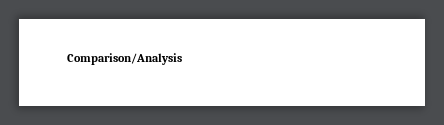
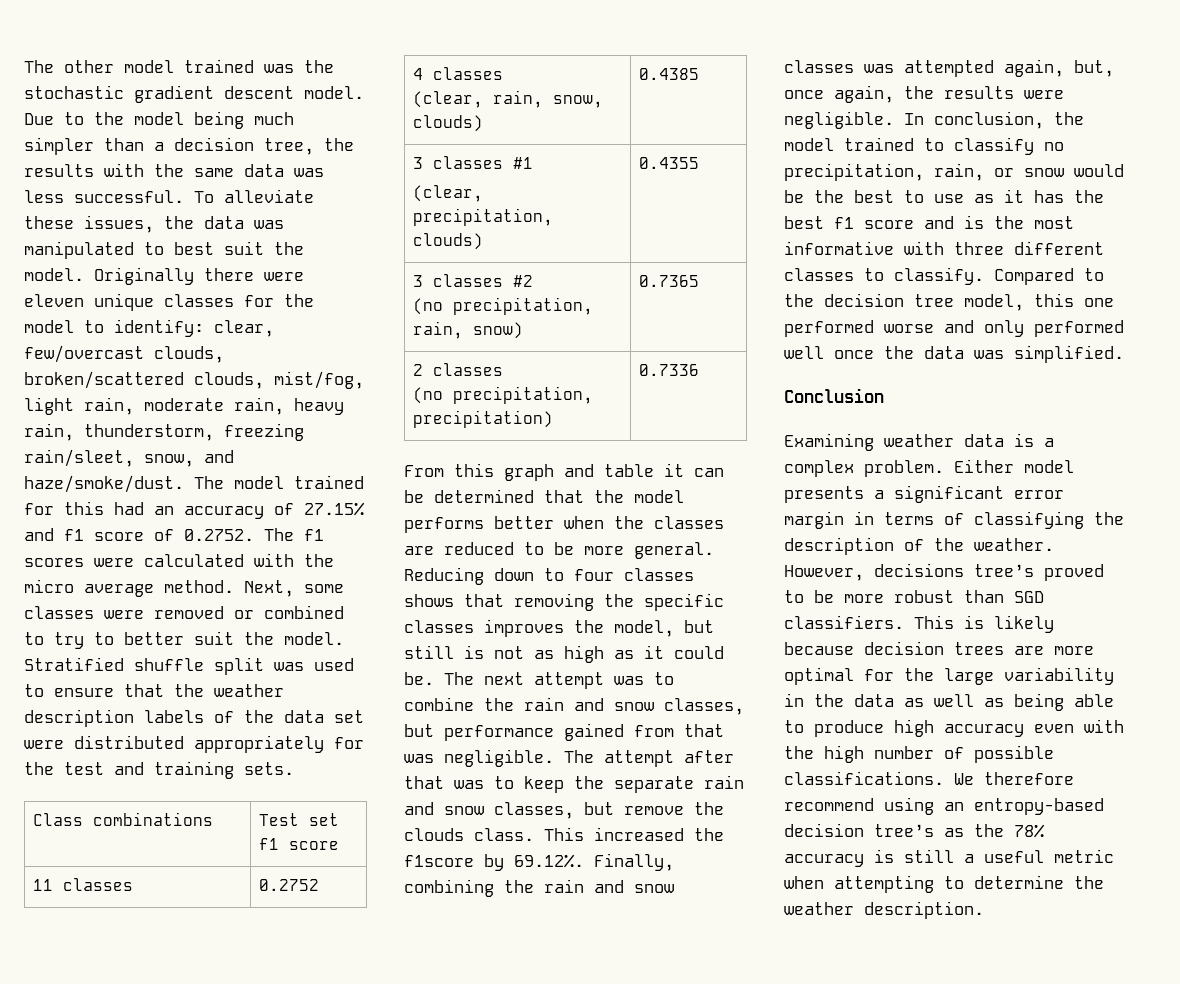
- Comparison/Analysis
+ The other model trained was the stochastic gradient descent model. Due to the model being much simpler than a decision tree, the results with the same data was less successful. To alleviate these issues, the data was manipulated to best suit the model. Originally there were eleven unique classes for the model to identify: clear, few/overcast clouds, broken/scattered clouds, mist/fog, light rain, moderate rain, heavy rain, thunderstorm, freezing rain/sleet, snow, and haze/smoke/dust. The model trained for this had an accuracy of 27.15% and f1 score of 0.2752. The f1 scores were calculated with the micro average method. Next, some classes were removed or combined to try to better suit the model. Stratified shuffle split was used to ensure that the weather description labels of the data set were distributed appropriately for the test and training sets.
+ Class combinations | Test set f1 score
+ 11 classes | 0.2752
+ 4 classes
+ (clear, rain, snow, clouds) | 0.4385
+ 3 classes #1
+ (clear, precipitation, clouds) | 0.4355
+ 3 classes #2
+ (no precipitation, rain, snow) | 0.7365
+ 2 classes
+ (no precipitation, precipitation) | 0.7336
+ From this graph and table it can be determined that the model performs better when the classes are reduced to be more general. Reducing down to four classes shows that removing the specific classes improves the model, but still is not as high as it could be. The next attempt was to combine the rain and snow classes, but performance gained from that was negligible. The attempt after that was to keep the separate rain and snow classes, but remove the clouds class. This increased the f1score by 69.12%. Finally, combining the rain and snow classes was attempted again, but, once again, the results were negligible. In conclusion, the model trained to classify no precipitation, rain, or snow would be the best to use as it has the best f1 score and is the most informative with three different classes to classify. Compared to the decision tree model, this one performed worse and only performed well once the data was simplified.
+ Conclusion
+ Examining weather data is a complex problem. Either model presents a significant error margin in terms of classifying the description of the weather. However, decisions tree’s proved to be more robust than SGD classifiers. This is likely because decision trees are more optimal for the large variability in the data as well as being able to produce high accuracy even with the high number of possible classifications. We therefore recommend using an entropy-based decision tree’s as the 78% accuracy is still a useful metric when attempting to determine the weather description.

